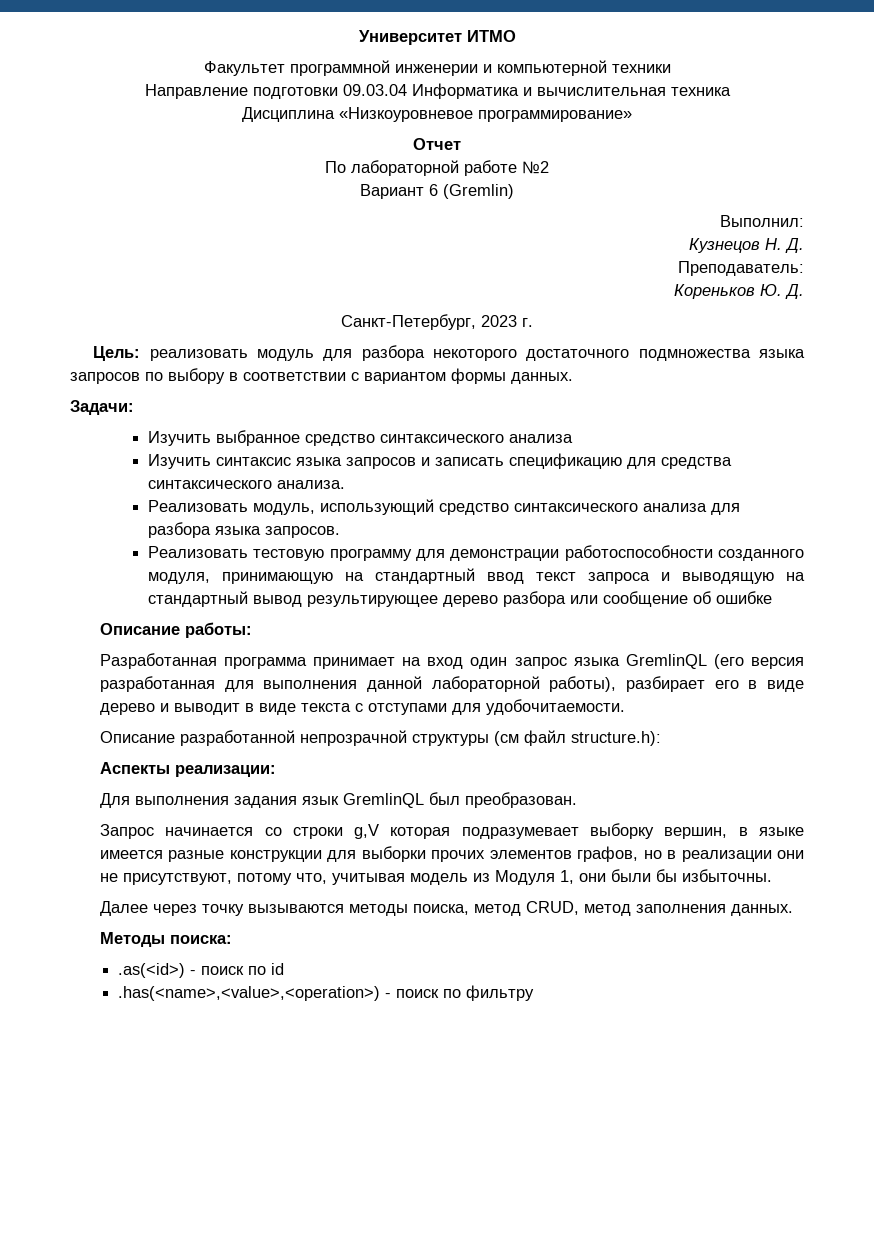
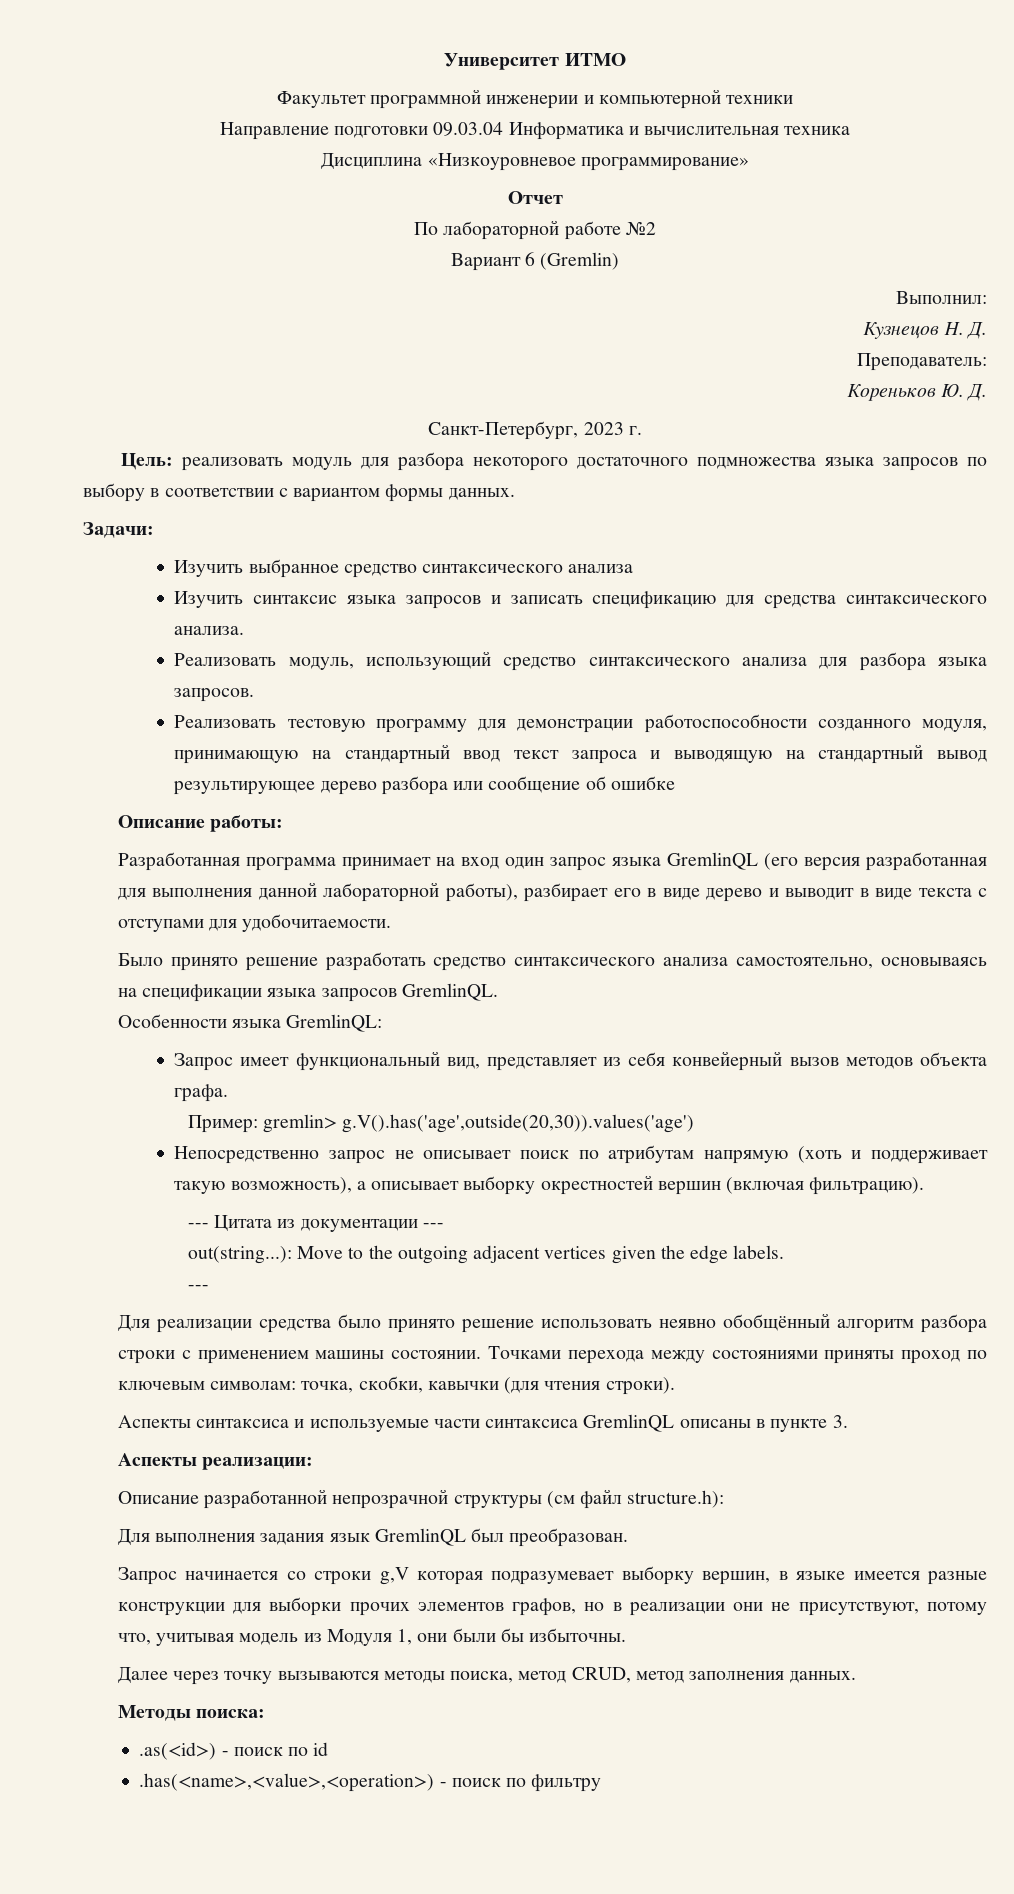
+ Было принято решение разработать средство синтаксического анализа самостоятельно, основываясь на спецификации языка запросов GremlinQL.
+ Особенности языка GremlinQL:
+ Запрос имеет функциональный вид, представляет из себя конвейерный вызов методов объекта графа.
+ Пример: gremlin> g.V().has('age',outside(20,30)).values('age')
+ Непосредственно запрос не описывает поиск по атрибутам напрямую (хоть и поддерживает такую возможность), а описывает выборку окрестностей вершин (включая фильтрацию).
+ --- Цитата из документации ---
+ out(string...): Move to the outgoing adjacent vertices given the edge labels.
+ ---
+ Для реализации средства было принято решение использовать неявно обобщённый алгоритм разбора строки с применением машины состоянии. Точками перехода между состояниями приняты проход по ключевым символам: точка, скобки, кавычки (для чтения строки).
+ Аспекты синтаксиса и используемые части синтаксиса GremlinQL описаны в пункте 3.
+ Аспекты реализации:
- Аспекты реализации:

